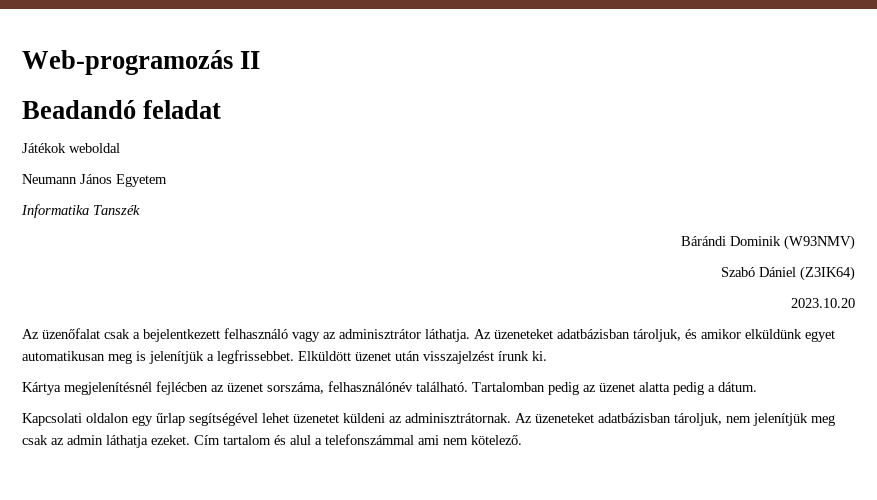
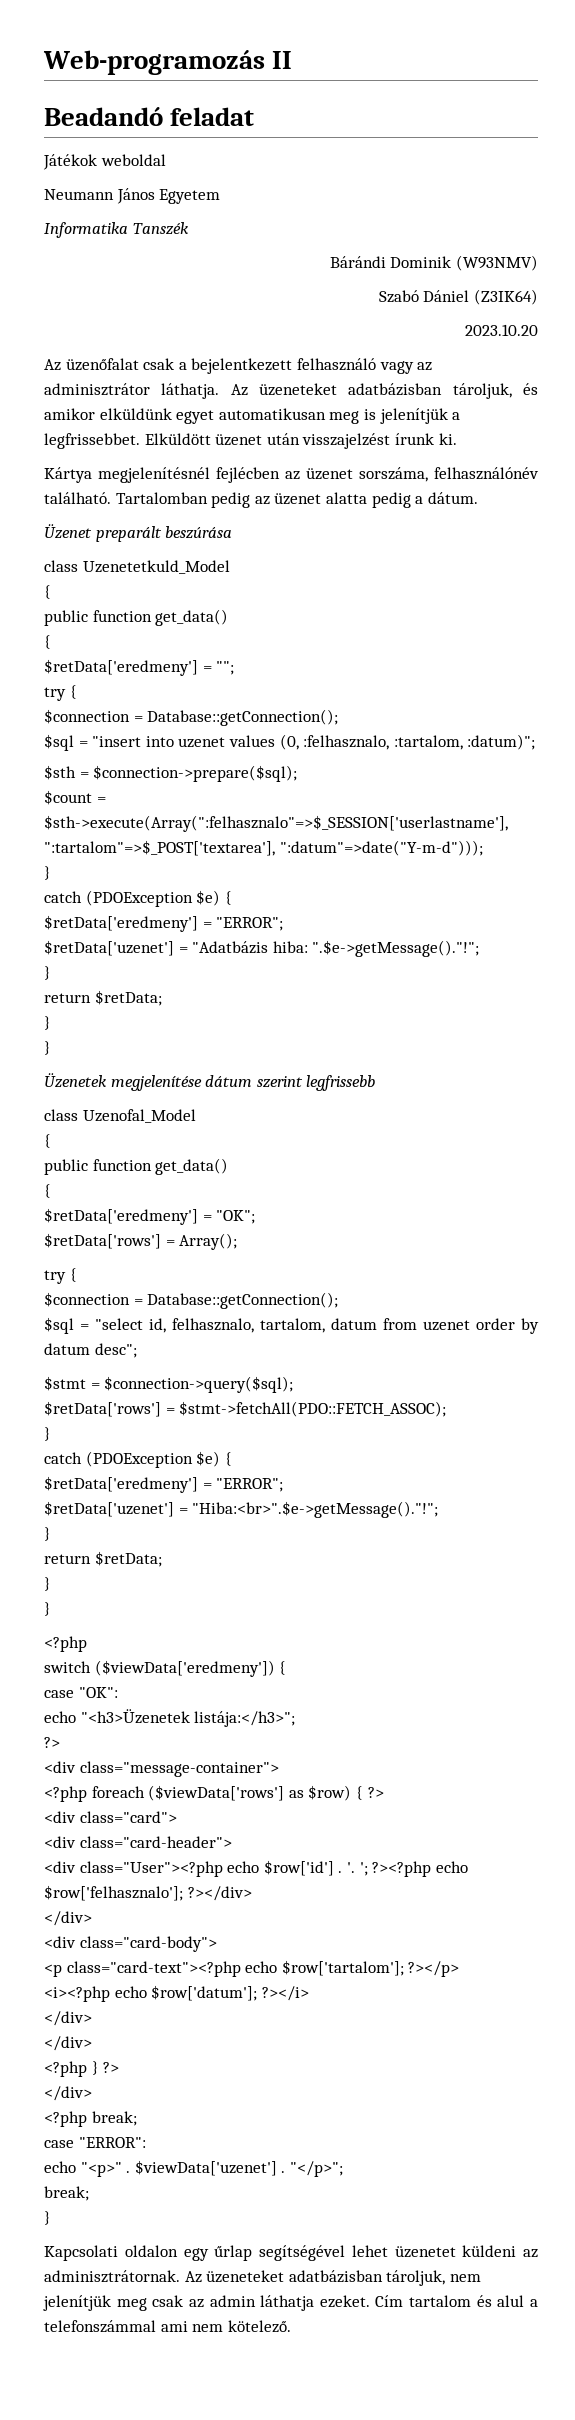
+ Üzenet preparált beszúrása
+ class Uzenetetkuld_Model
+ {
+ public function get_data()
+ {
+ $retData['eredmeny'] = "";
+ try {
+ $connection = Database::getConnection();
+ $sql = "insert into uzenet values (0, :felhasznalo, :tartalom, :datum)";
+ $sth = $connection->prepare($sql);
+ $count = $sth->execute(Array(":felhasznalo"=>$_SESSION['userlastname'], ":tartalom"=>$_POST['textarea'], ":datum"=>date("Y-m-d")));
+ }
+ catch (PDOException $e) {
+ $retData['eredmeny'] = "ERROR";
+ $retData['uzenet'] = "Adatbázis hiba: ".$e->getMessage()."!";
+ }
+ return $retData;
+ }
+ }
+ Üzenetek megjelenítése dátum szerint legfrissebb
+ class Uzenofal_Model
+ {
+ public function get_data()
+ {
+ $retData['eredmeny'] = "OK";
+ $retData['rows'] = Array();
+ try {
+ $connection = Database::getConnection();
+ $sql = "select id, felhasznalo, tartalom, datum from uzenet order by datum desc";
+ $stmt = $connection->query($sql);
+ $retData['rows'] = $stmt->fetchAll(PDO::FETCH_ASSOC);
+ }
+ catch (PDOException $e) {
+ $retData['eredmeny'] = "ERROR";
+ $retData['uzenet'] = "Hiba:<br>".$e->getMessage()."!";
+ }
+ return $retData;
+ }
+ }
+ <?php
+ switch ($viewData['eredmeny']) {
+ case "OK":
+ echo "<h3>Üzenetek listája:</h3>";
+ ?>
+ <div class="message-container">
+ <?php foreach ($viewData['rows'] as $row) { ?>
+ <div class="card">
+ <div class="card-header">
+ <div class="User"><?php echo $row['id'] . '. '; ?><?php echo $row['felhasznalo']; ?></div>
+ </div>
+ <div class="card-body">
+ <p class="card-text"><?php echo $row['tartalom']; ?></p>
+ <i><?php echo $row['datum']; ?></i>
+ </div>
+ </div>
+ <?php } ?>
+ </div>
+ <?php break;
+ case "ERROR":
+ echo "<p>" . $viewData['uzenet'] . "</p>";
+ break;
+ }

